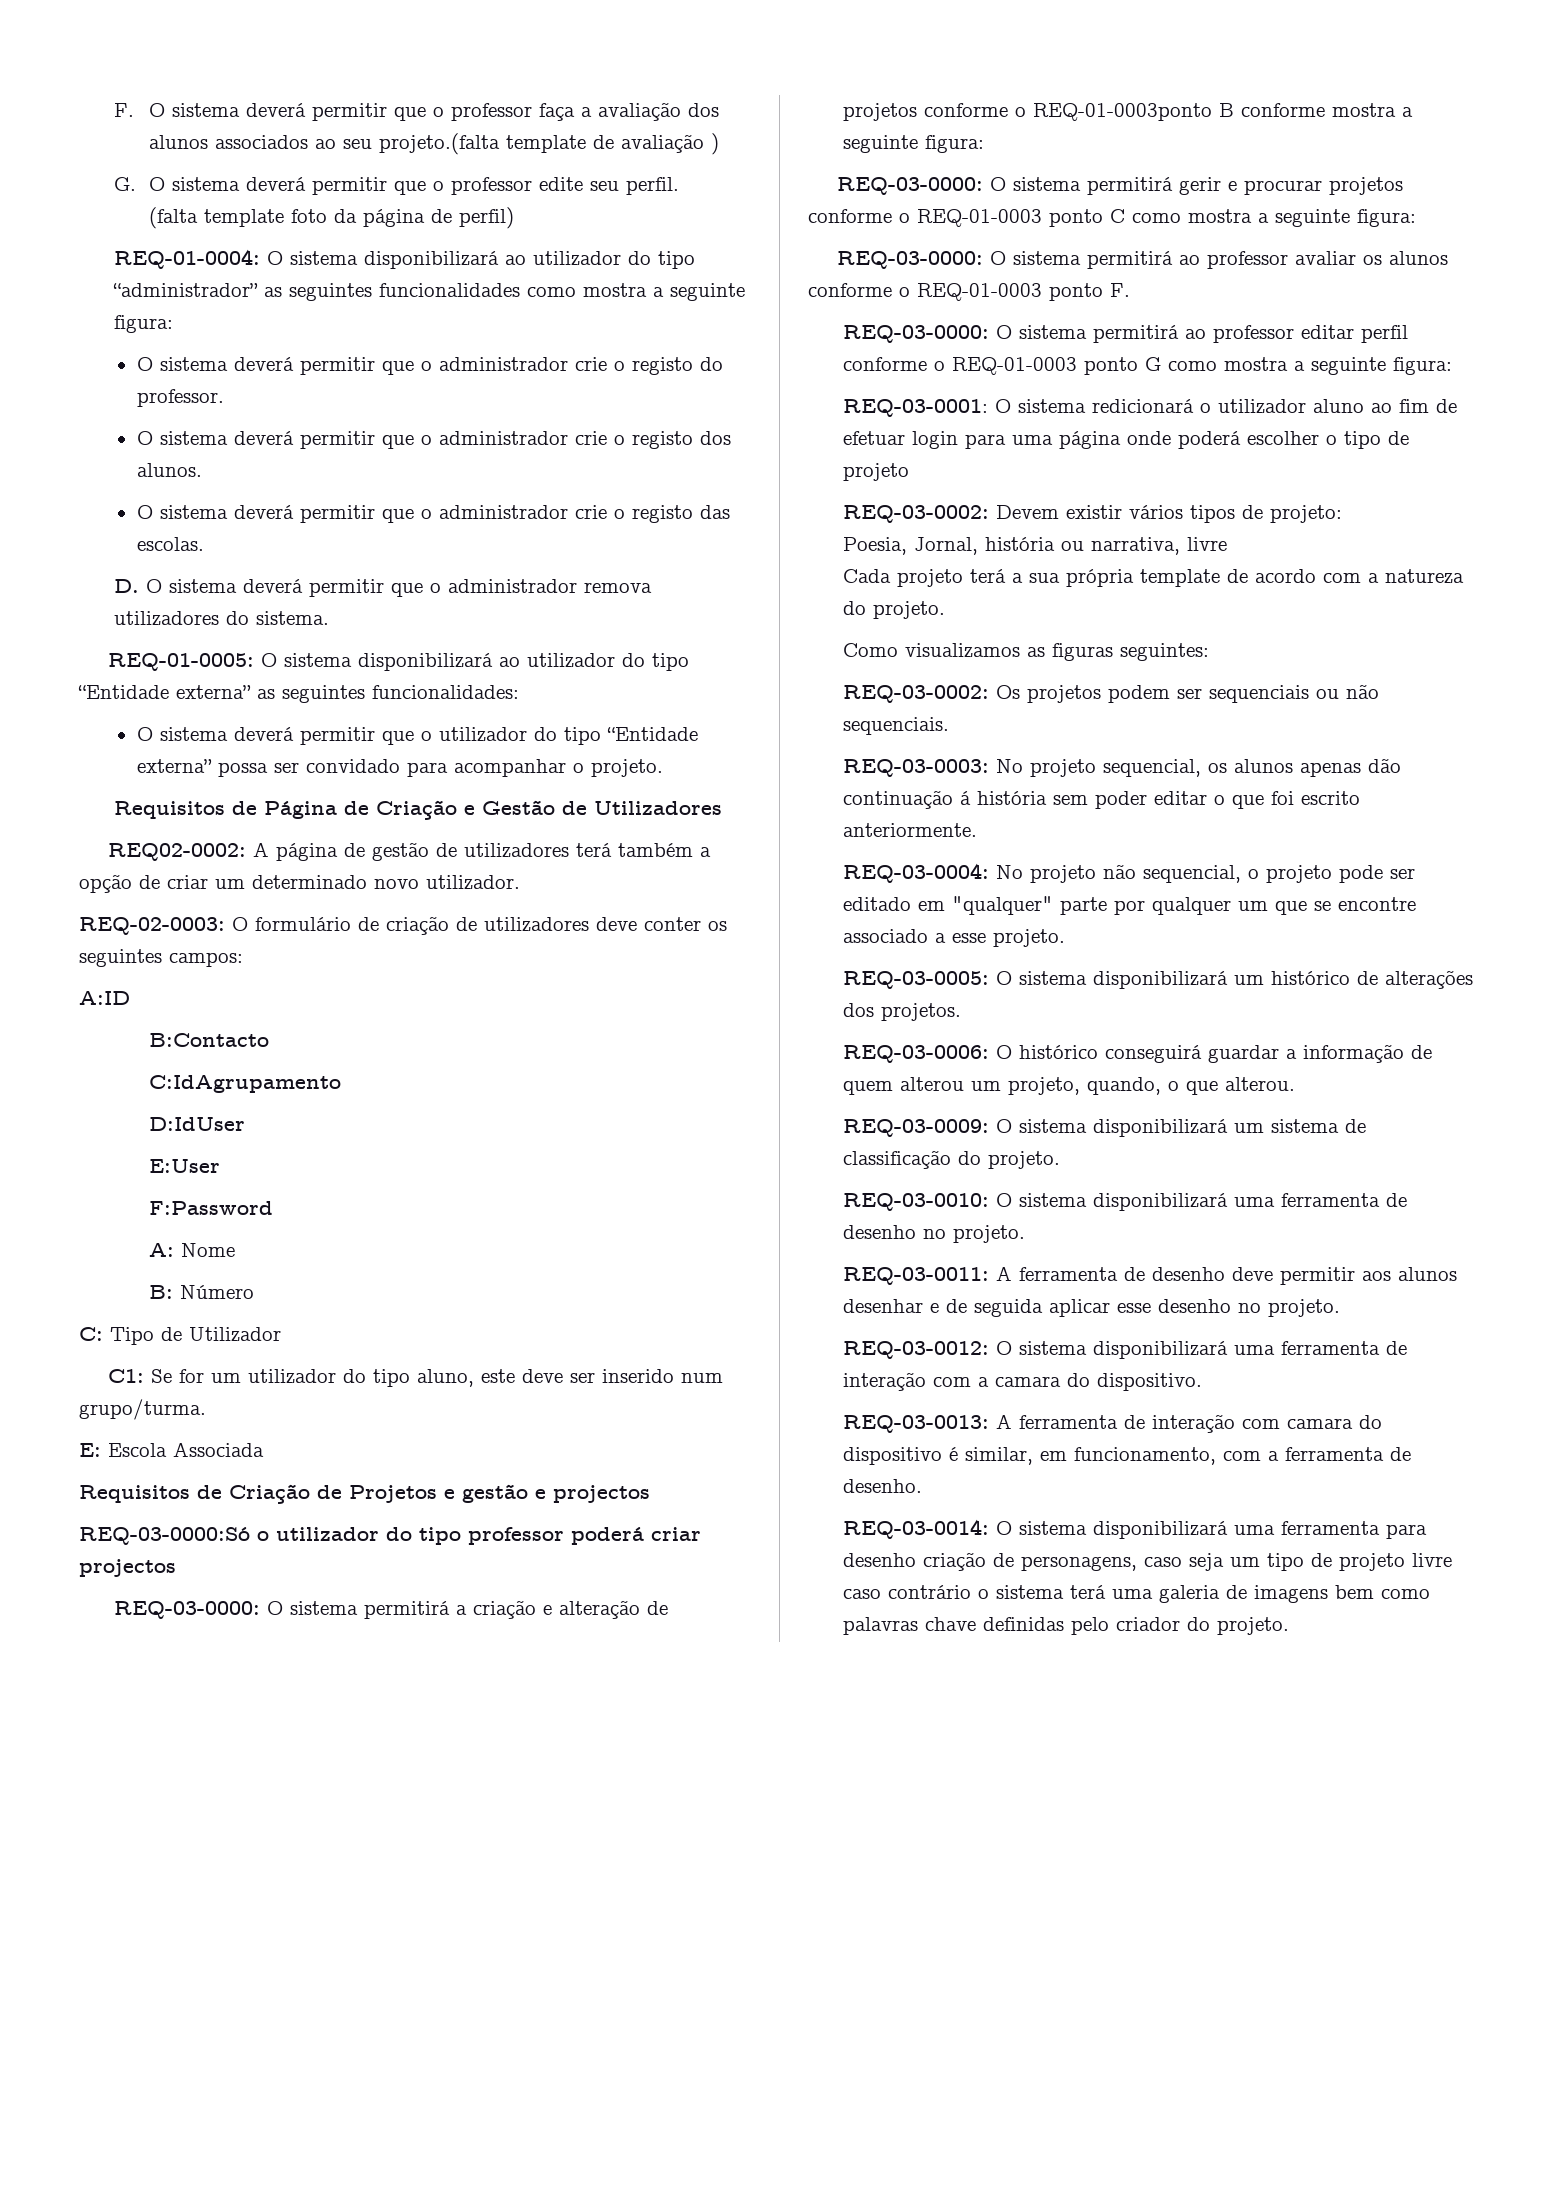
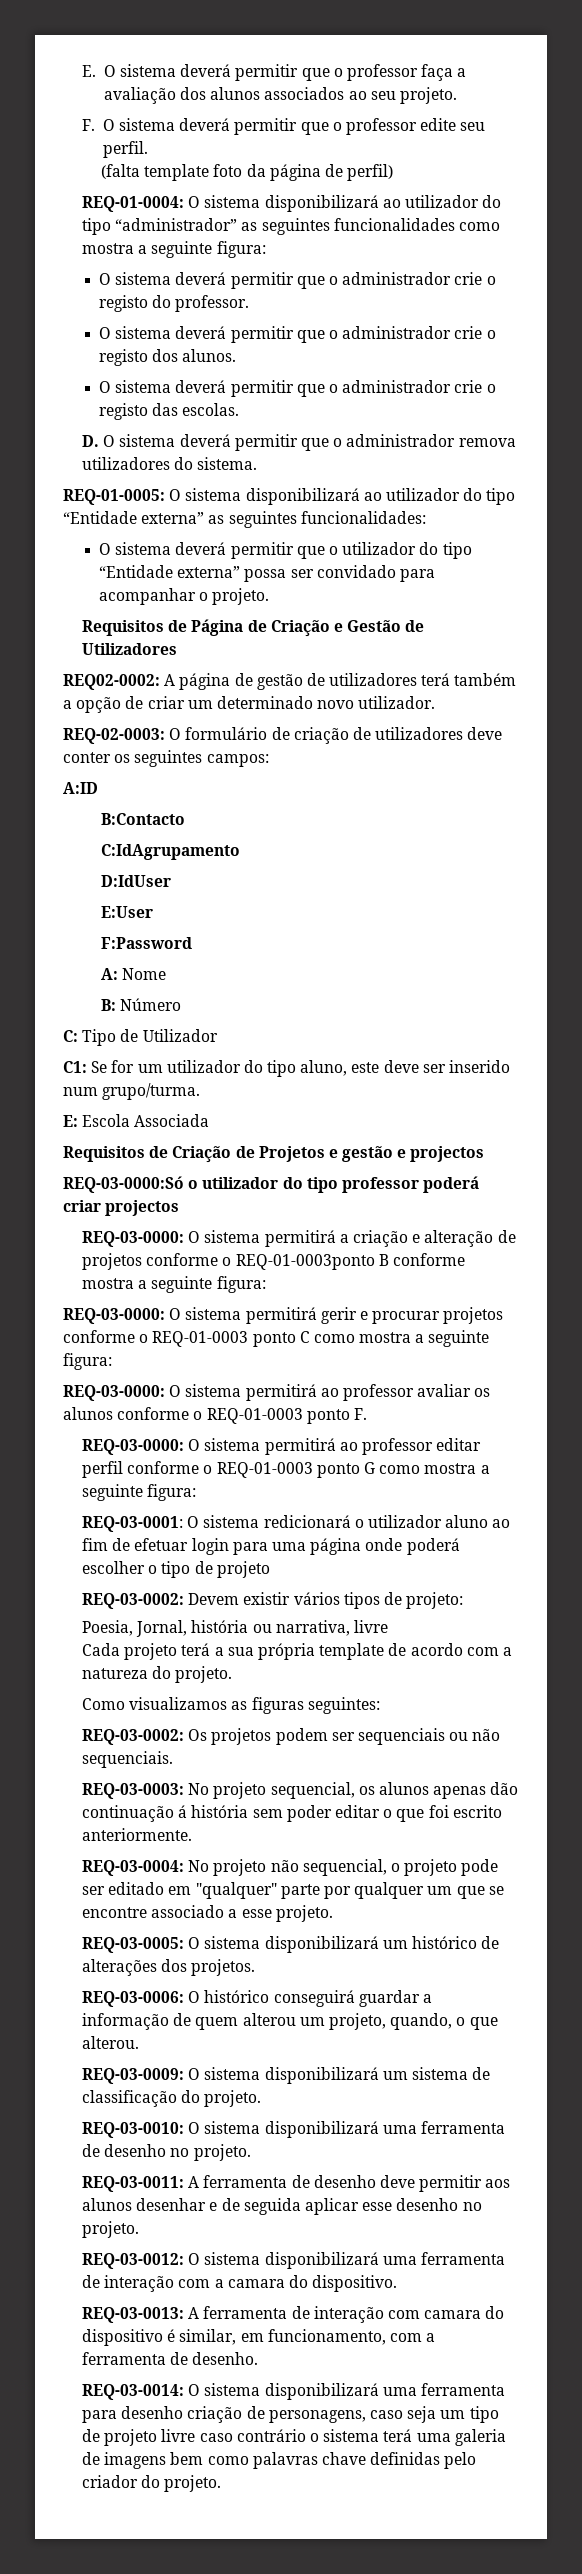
- F. O sistema deverá permitir que o professor faça a avaliação dos alunos associados ao seu projeto.(falta template de avaliação )
- G. O sistema deverá permitir que o professor edite seu perfil.
+ E. O sistema deverá permitir que o professor faça a avaliação dos alunos associados ao seu projeto.
+ F. O sistema deverá permitir que o professor edite seu perfil.

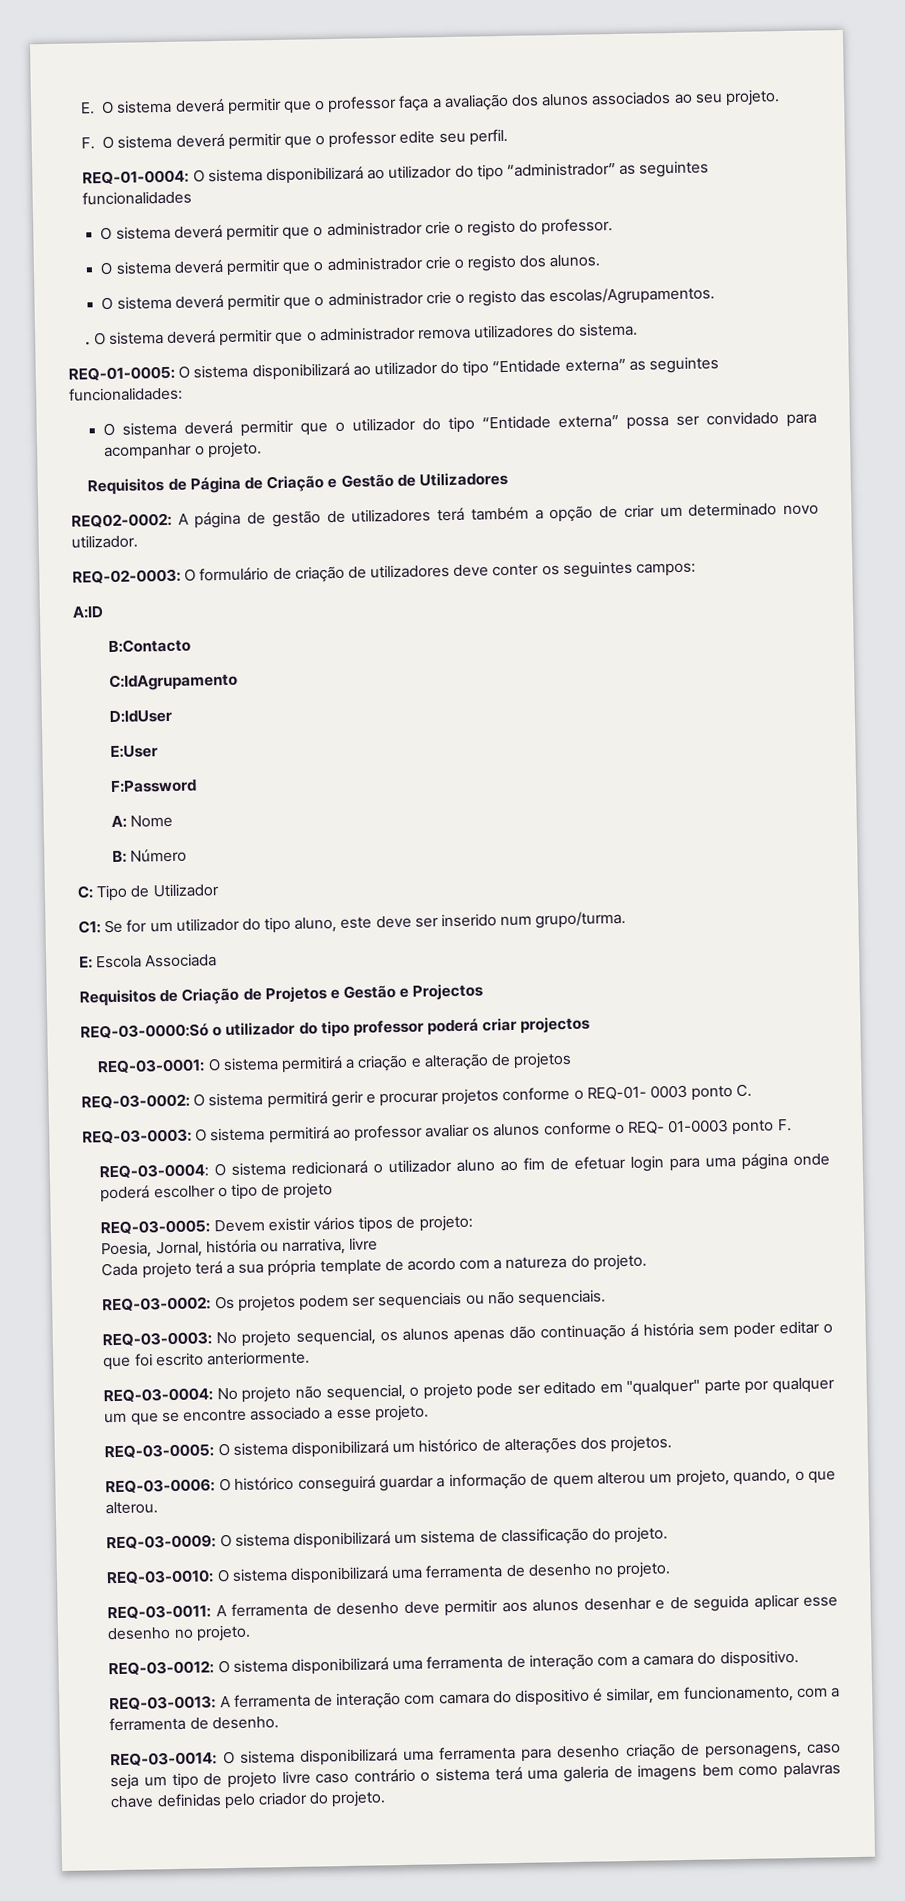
- (falta template foto da página de perfil)
- REQ-01-0004: O sistema disponibilizará ao utilizador do tipo “administrador” as seguintes funcionalidades como mostra a seguinte figura:
+ REQ-01-0004: O sistema disponibilizará ao utilizador do tipo “administrador” as seguintes funcionalidades
- O sistema deverá permitir que o administrador crie o registo das escolas.
- D. O sistema deverá permitir que o administrador remova utilizadores do sistema.
+ O sistema deverá permitir que o administrador crie o registo das escolas/Agrupamentos.
+ . O sistema deverá permitir que o administrador remova utilizadores do sistema.
- Requisitos de Criação de Projetos e gestão e projectos
+ Requisitos de Criação de Projetos e Gestão e Projectos
- REQ-03-0000: O sistema permitirá a criação e alteração de projetos conforme o REQ-01-0003ponto B conforme mostra a seguinte figura:
- REQ-03-0000: O sistema permitirá gerir e procurar projetos conforme o REQ-01-0003 ponto C como mostra a seguinte figura:
- REQ-03-0000: O sistema permitirá ao professor avaliar os alunos conforme o REQ-01-0003 ponto F.
+ REQ-03-0001: O sistema permitirá a criação e alteração de projetos
+ REQ-03-0002: O sistema permitirá gerir e procurar projetos conforme o REQ-01- 0003 ponto C.
+ REQ-03-0003: O sistema permitirá ao professor avaliar os alunos conforme o REQ- 01-0003 ponto F.
- REQ-03-0000: O sistema permitirá ao professor editar perfil conforme o REQ-01-0003 ponto G como mostra a seguinte figura:
- REQ-03-0001: O sistema redicionará o utilizador aluno ao fim de efetuar login para uma página onde poderá escolher o tipo de projeto
+ REQ-03-0004: O sistema redicionará o utilizador aluno ao fim de efetuar login para uma página onde poderá escolher o tipo de projeto
- REQ-03-0002: Devem existir vários tipos de projeto:
+ REQ-03-0005: Devem existir vários tipos de projeto:
- Como visualizamos as figuras seguintes:

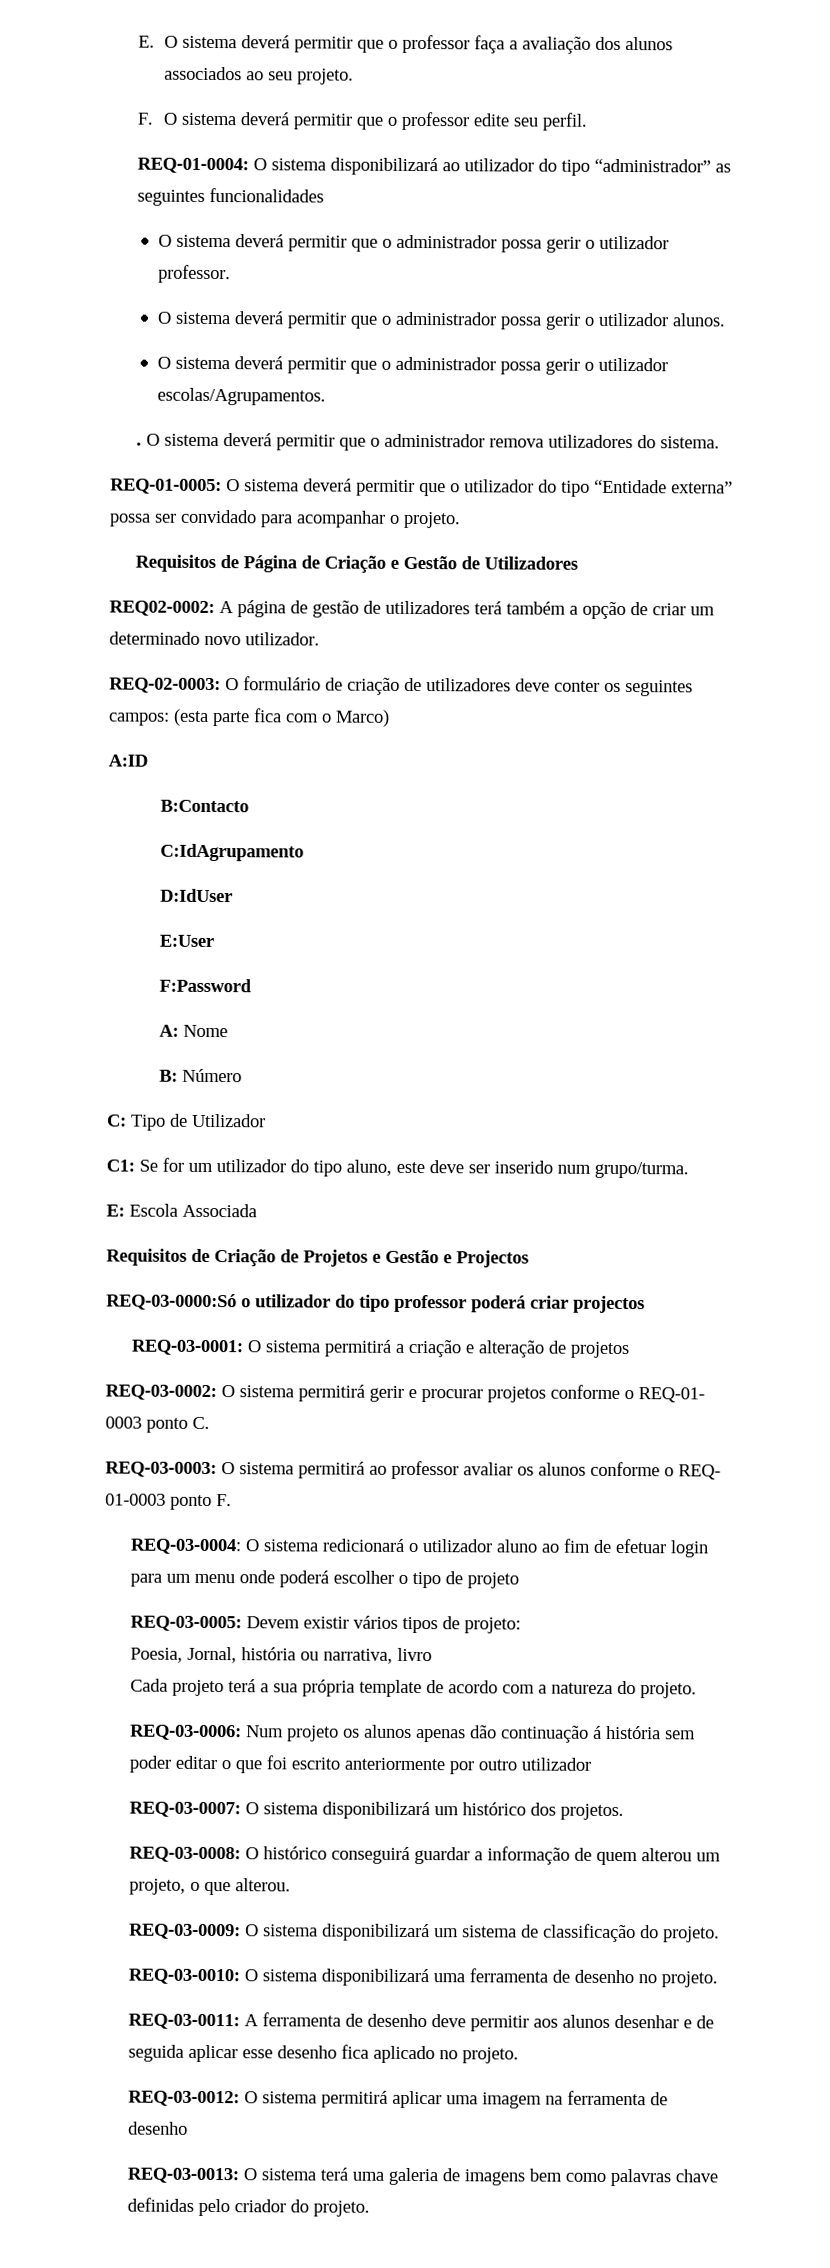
- O sistema deverá permitir que o administrador crie o registo do professor.
+ O sistema deverá permitir que o administrador possa gerir o utilizador professor.
- O sistema deverá permitir que o administrador crie o registo dos alunos.
+ O sistema deverá permitir que o administrador possa gerir o utilizador alunos.
- O sistema deverá permitir que o administrador crie o registo das escolas/Agrupamentos.
+ O sistema deverá permitir que o administrador possa gerir o utilizador escolas/Agrupamentos.
- REQ-01-0005: O sistema disponibilizará ao utilizador do tipo “Entidade externa” as seguintes funcionalidades:
- O sistema deverá permitir que o utilizador do tipo “Entidade externa” possa ser convidado para acompanhar o projeto.
+ REQ-01-0005: O sistema deverá permitir que o utilizador do tipo “Entidade externa” possa ser convidado para acompanhar o projeto.
- REQ-02-0003: O formulário de criação de utilizadores deve conter os seguintes campos:
+ REQ-02-0003: O formulário de criação de utilizadores deve conter os seguintes campos: (esta parte fica com o Marco)
- REQ-03-0004: O sistema redicionará o utilizador aluno ao fim de efetuar login para uma página onde poderá escolher o tipo de projeto
+ REQ-03-0004: O sistema redicionará o utilizador aluno ao fim de efetuar login para um menu onde poderá escolher o tipo de projeto
- Poesia, Jornal, história ou narrativa, livre
+ Poesia, Jornal, história ou narrativa, livro
- REQ-03-0002: Os projetos podem ser sequenciais ou não sequenciais.
- REQ-03-0003: No projeto sequencial, os alunos apenas dão continuação á história sem poder editar o que foi escrito anteriormente.
- REQ-03-0004: No projeto não sequencial, o projeto pode ser editado em "qualquer" parte por qualquer um que se encontre associado a esse projeto.
- REQ-03-0005: O sistema disponibilizará um histórico de alterações dos projetos.
+ REQ-03-0006: Num projeto os alunos apenas dão continuação á história sem poder editar o que foi escrito anteriormente por outro utilizador
+ REQ-03-0007: O sistema disponibilizará um histórico dos projetos.
- REQ-03-0006: O histórico conseguirá guardar a informação de quem alterou um projeto, quando, o que alterou.
+ REQ-03-0008: O histórico conseguirá guardar a informação de quem alterou um projeto, o que alterou.
- REQ-03-0011: A ferramenta de desenho deve permitir aos alunos desenhar e de seguida aplicar esse desenho no projeto.
+ REQ-03-0011: A ferramenta de desenho deve permitir aos alunos desenhar e de seguida aplicar esse desenho fica aplicado no projeto.
- REQ-03-0012: O sistema disponibilizará uma ferramenta de interação com a camara do dispositivo.
- REQ-03-0013: A ferramenta de interação com camara do dispositivo é similar, em funcionamento, com a ferramenta de desenho.
- REQ-03-0014: O sistema disponibilizará uma ferramenta para desenho criação de personagens, caso seja um tipo de projeto livre caso contrário o sistema terá uma galeria de imagens bem como palavras chave definidas pelo criador do projeto.
+ REQ-03-0012: O sistema permitirá aplicar uma imagem na ferramenta de desenho
+ REQ-03-0013: O sistema terá uma galeria de imagens bem como palavras chave definidas pelo criador do projeto.

